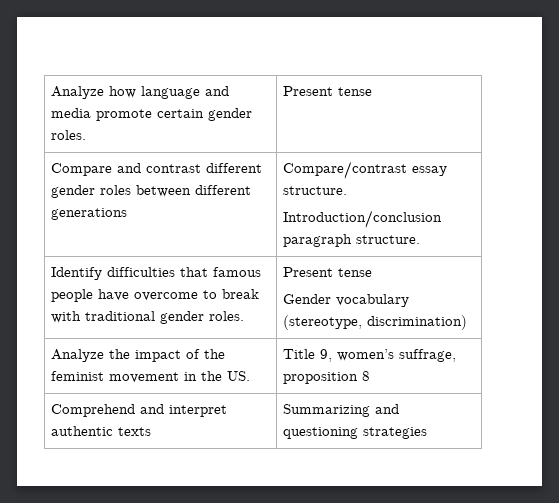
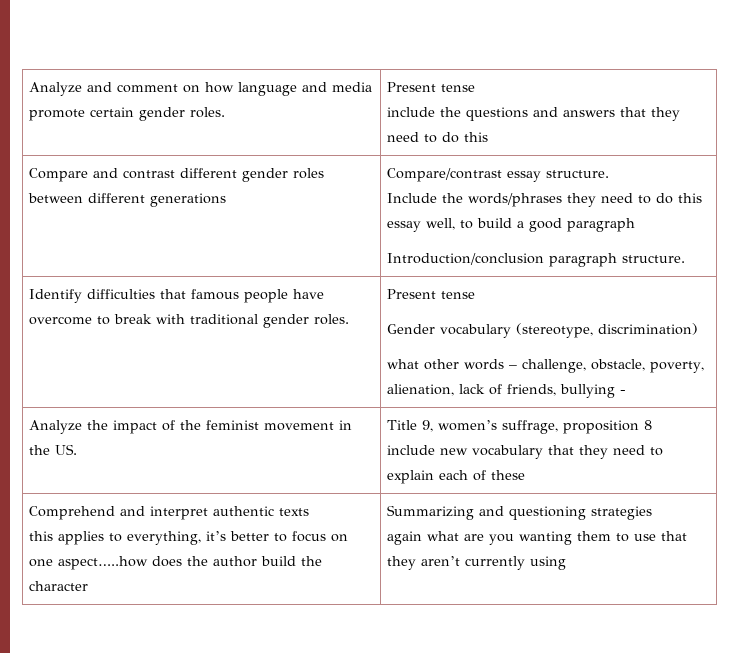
- Analyze how language and media promote certain gender roles. | Present tense
+ Analyze and comment on how language and media promote certain gender roles. | Present tense
+ include the questions and answers that they need to do this
  Compare and contrast different gender roles between different generations | Compare/contrast essay structure.
+ Include the words/phrases they need to do this essay well, to build a good paragraph
  Identify difficulties that famous people have overcome to break with traditional gender roles. | Present tense
  Gender vocabulary (stereotype, discrimination)
+ what other words – challenge, obstacle, poverty, alienation, lack of friends, bullying -
  Analyze the impact of the feminist movement in the US. | Title 9, women’s suffrage, proposition 8
+ include new vocabulary that they need to explain each of these
- Comprehend and interpret authentic texts | Summarizing and questioning strategies
+ Comprehend and interpret authentic texts
+ this applies to everything, it’s better to focus on one aspect…..how does the author build the character | Summarizing and questioning strategies
+ again what are you wanting them to use that they aren’t currently using

